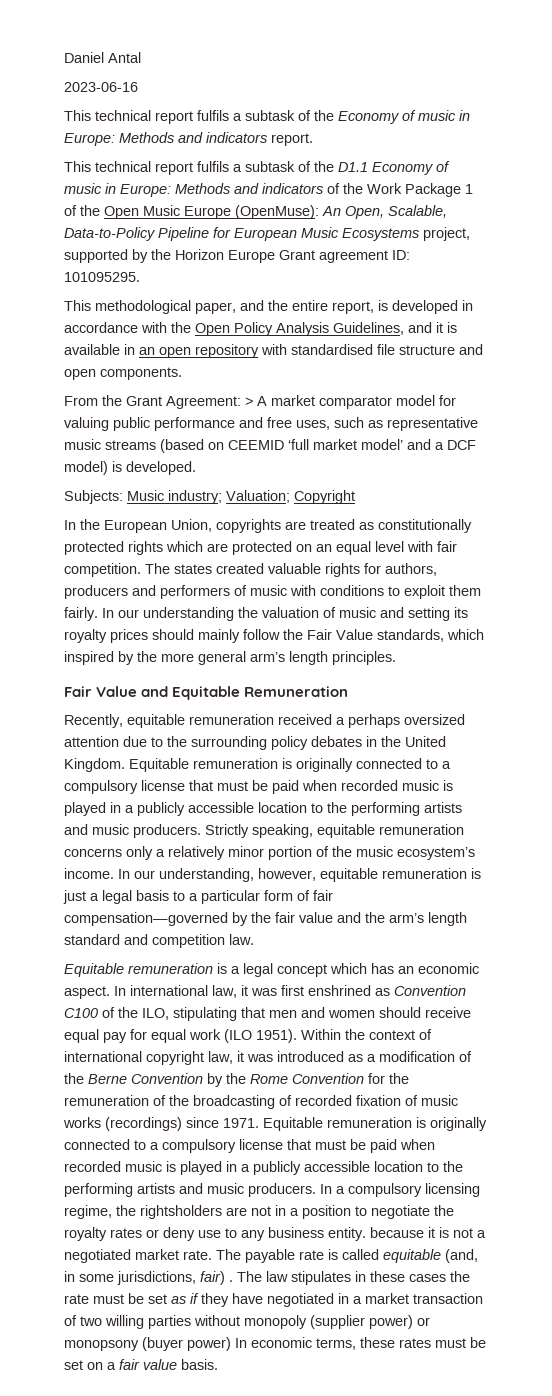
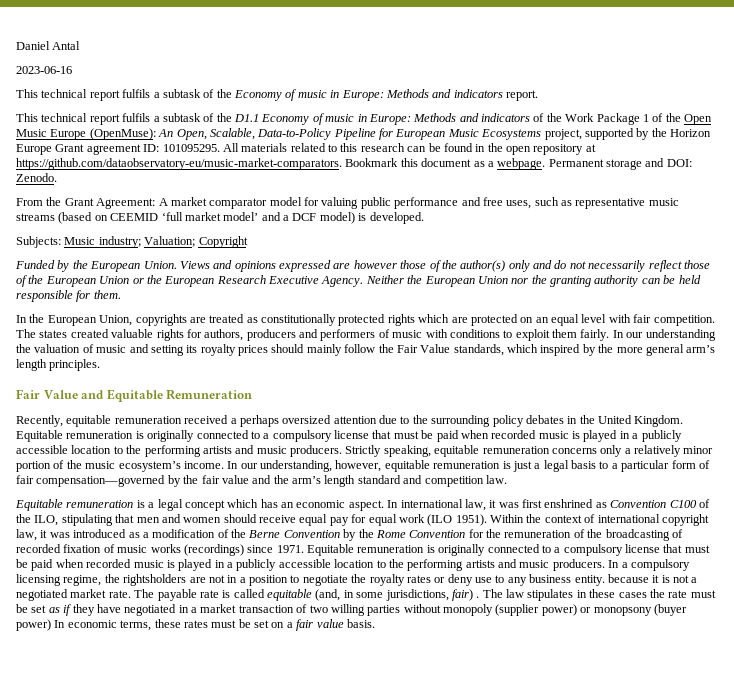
- This technical report fulfils a subtask of the D1.1 Economy of music in Europe: Methods and indicators of the Work Package 1 of the Open Music Europe (OpenMuse): An Open, Scalable, Data-to-Policy Pipeline for European Music Ecosystems project, supported by the Horizon Europe Grant agreement ID: 101095295.
- This methodological paper, and the entire report, is developed in accordance with the Open Policy Analysis Guidelines, and it is available in an open repository with standardised file structure and open components.
+ This technical report fulfils a subtask of the D1.1 Economy of music in Europe: Methods and indicators of the Work Package 1 of the Open Music Europe (OpenMuse): An Open, Scalable, Data-to-Policy Pipeline for European Music Ecosystems project, supported by the Horizon Europe Grant agreement ID: 101095295. All materials related to this research can be found in the open repository at https://github.com/dataobservatory-eu/music-market-comparators. Bookmark this document as a webpage. Permanent storage and DOI: Zenodo.
- From the Grant Agreement: > A market comparator model for valuing public performance and free uses, such as representative music streams (based on CEEMID ‘full market model’ and a DCF model) is developed.
+ From the Grant Agreement: A market comparator model for valuing public performance and free uses, such as representative music streams (based on CEEMID ‘full market model’ and a DCF model) is developed.
+ Funded by the European Union. Views and opinions expressed are however those of the author(s) only and do not necessarily reflect those of the European Union or the European Research Executive Agency. Neither the European Union nor the granting authority can be held responsible for them.

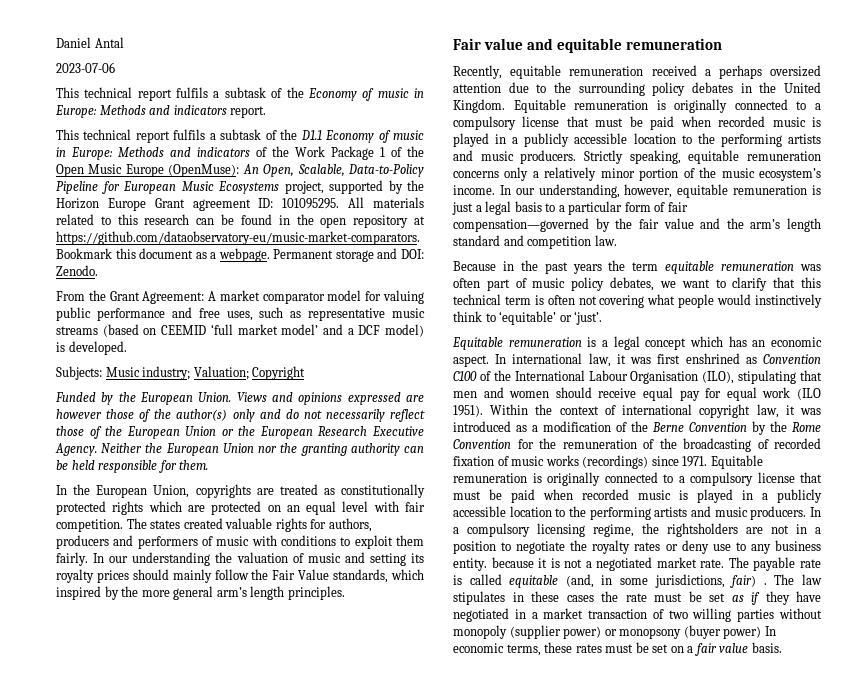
- 2023-06-16
+ 2023-07-06
- Fair Value and Equitable Remuneration
+ Fair value and equitable remuneration
+ Because in the past years the term equitable remuneration was often part of music policy debates, we want to clarify that this technical term is often not covering what people would instinctively think to ‘equitable’ or ‘just’.
- In international law, it was first enshrined as Convention C100 of the ILO, stipulating that men and women should receive equal pay for equal work (ILO 1951).
+ In international law, it was first enshrined as Convention C100 of the International Labour Organisation (ILO), stipulating that men and women should receive equal pay for equal work (ILO 1951).

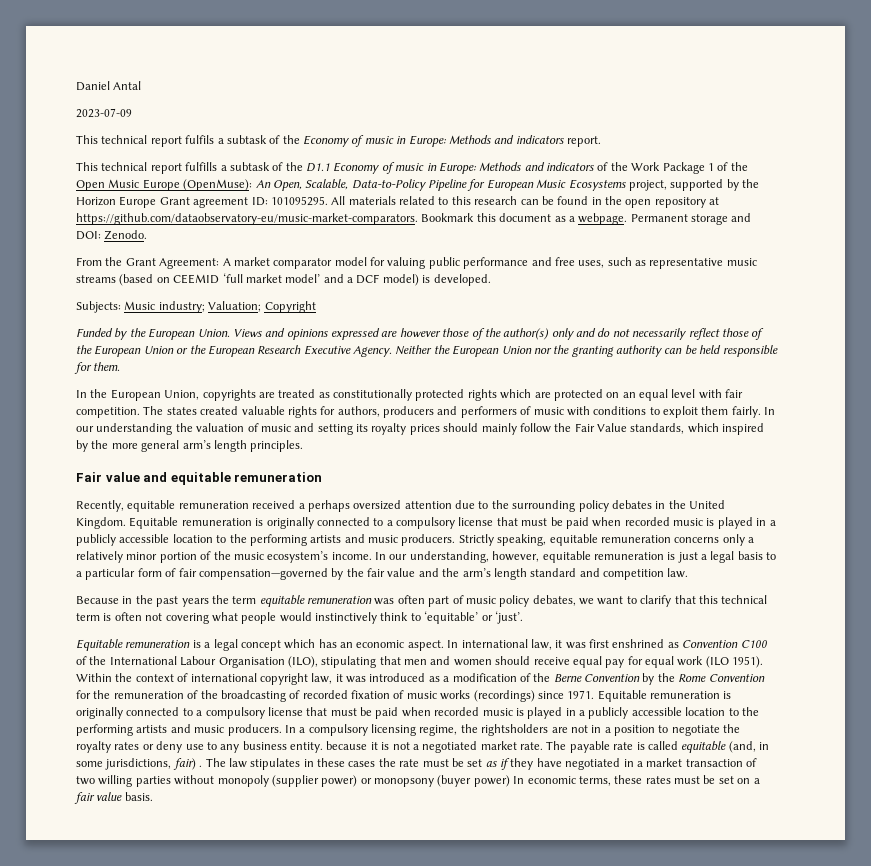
- 2023-07-06
+ 2023-07-09
- This technical report fulfils a subtask of the D1.1 Economy of music in Europe: Methods and indicators of the Work Package 1 of the Open Music Europe (OpenMuse): An Open, Scalable, Data-to-Policy Pipeline for European Music Ecosystems project, supported by the Horizon Europe Grant agreement ID: 101095295.
+ This technical report fulfills a subtask of the D1.1 Economy of music in Europe: Methods and indicators of the Work Package 1 of the Open Music Europe (OpenMuse): An Open, Scalable, Data-to-Policy Pipeline for European Music Ecosystems project, supported by the Horizon Europe Grant agreement ID: 101095295.

